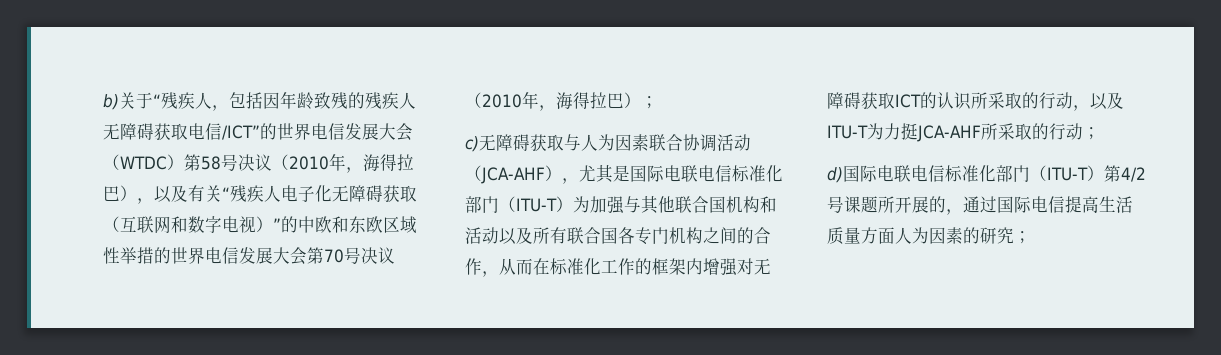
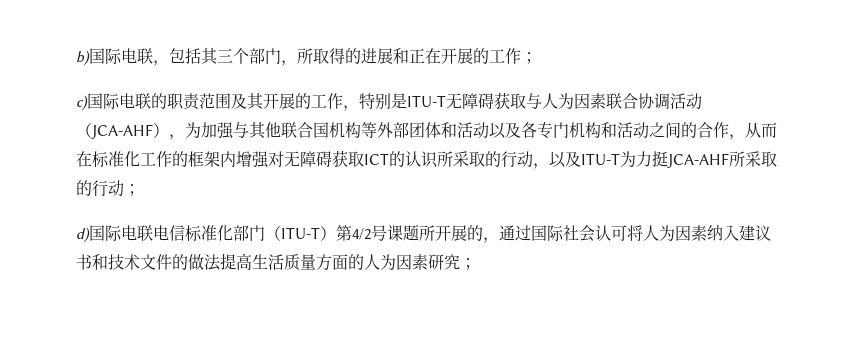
- b)关于“残疾人，包括因年龄致残的残疾人无障碍获取电信/ICT”的世界电信发展大会（WTDC）第58号决议（2010年，海得拉巴），以及有关“残疾人电子化无障碍获取（互联网和数字电视）”的中欧和东欧区域性举措的世界电信发展大会第70号决议（2010年，海得拉巴）；
- c)无障碍获取与人为因素联合协调活动（JCA-AHF），尤其是国际电联电信标准化部门（ITU-T）为加强与其他联合国机构和活动以及所有联合国各专门机构之间的合作，从而在标准化工作的框架内增强对无障碍获取ICT的认识所采取的行动，以及ITU-T为力挺JCA-AHF所采取的行动；
+ b)国际电联，包括其三个部门，所取得的进展和正在开展的工作；
+ c)国际电联的职责范围及其开展的工作，特别是ITU-T无障碍获取与人为因素联合协调活动（JCA-AHF），为加强与其他联合国机构等外部团体和活动以及各专门机构和活动之间的合作，从而在标准化工作的框架内增强对无障碍获取ICT的认识所采取的行动，以及ITU-T为力挺JCA-AHF所采取的行动；
- d)国际电联电信标准化部门（ITU-T）第4/2号课题所开展的，通过国际电信提高生活质量方面人为因素的研究；
+ d)国际电联电信标准化部门（ITU-T）第4/2号课题所开展的，通过国际社会认可将人为因素纳入建议书和技术文件的做法提高生活质量方面的人为因素研究；

